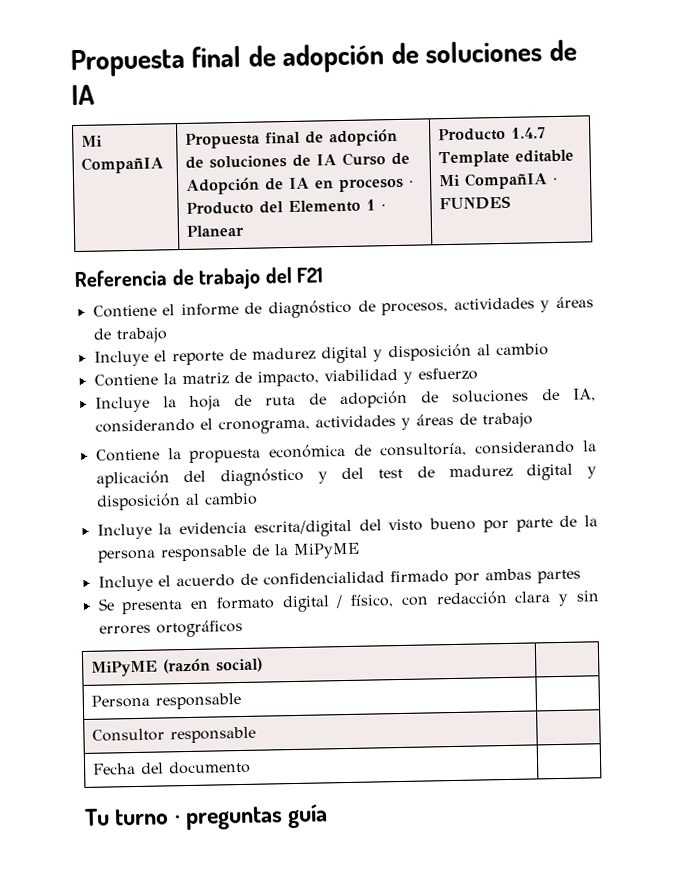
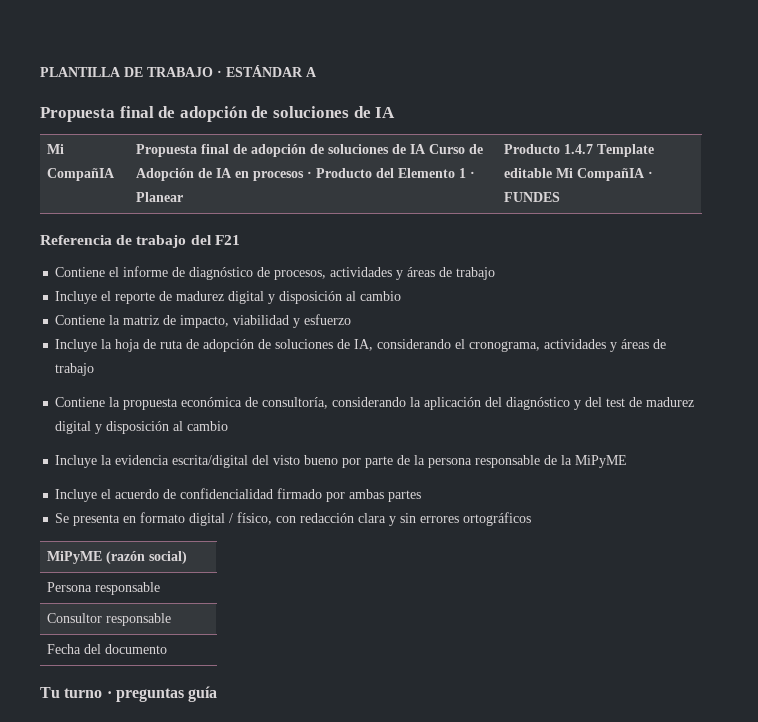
+ PLANTILLA DE TRABAJO · ESTÁNDAR A

